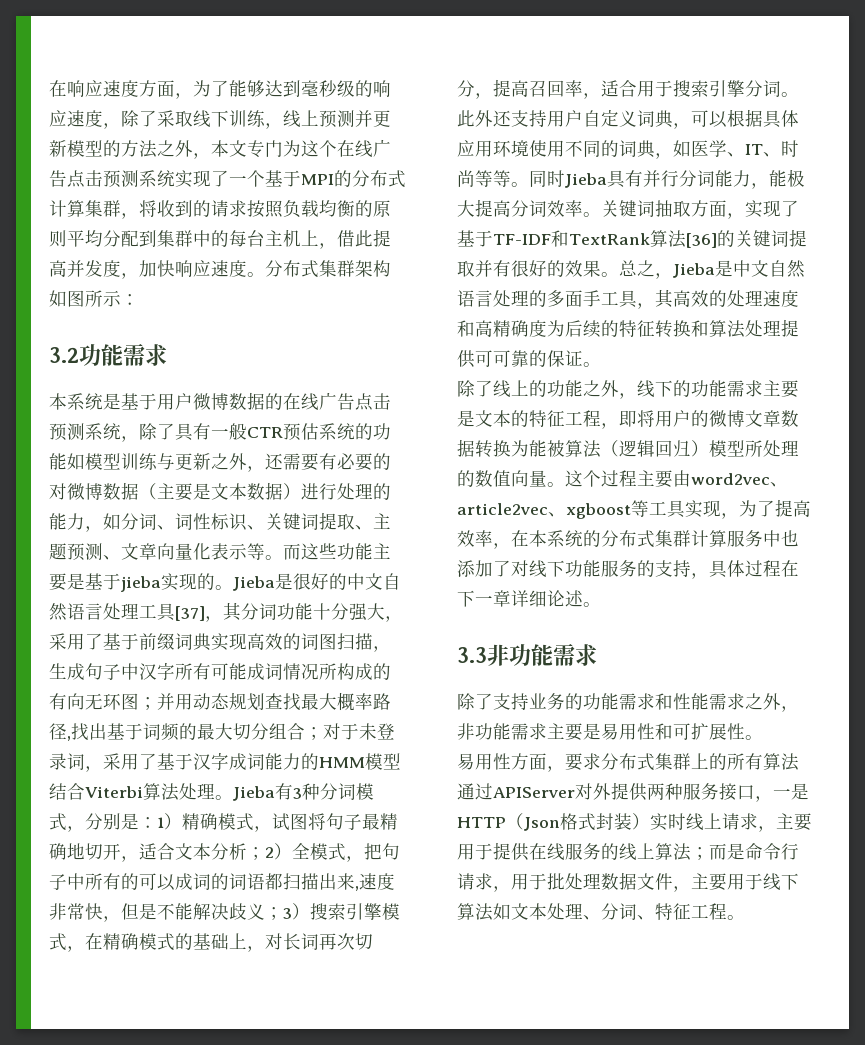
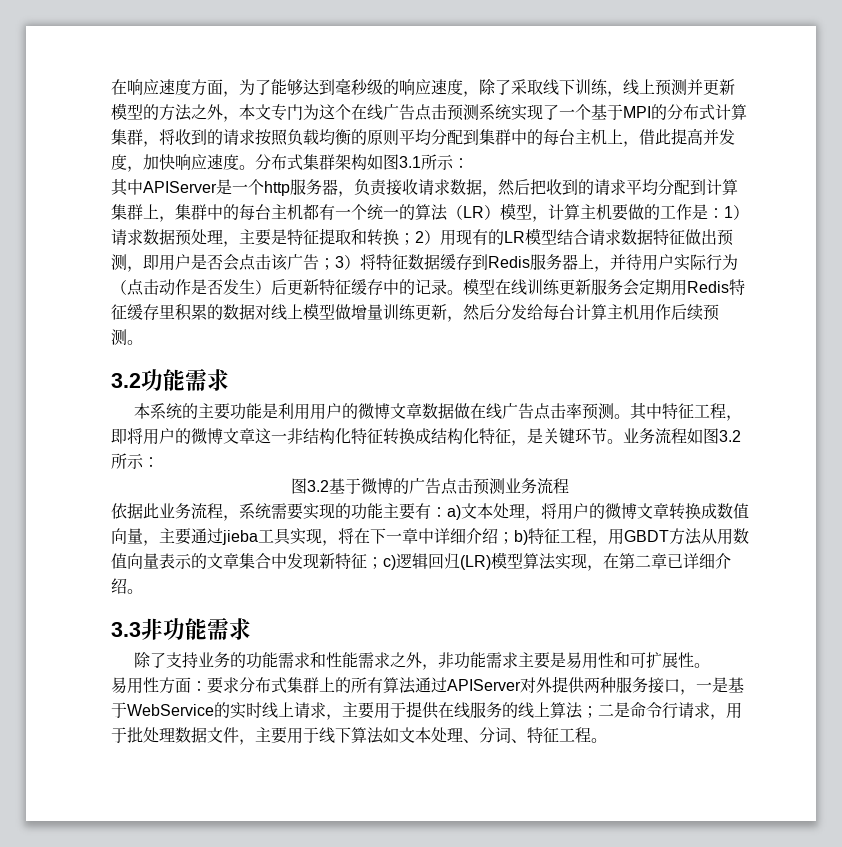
- 分布式集群架构如图所示：
+ 分布式集群架构如图3.1所示：
+ 其中APIServer是一个http服务器，负责接收请求数据，然后把收到的请求平均分配到计算集群上，集群中的每台主机都有一个统一的算法（LR）模型，计算主机要做的工作是：1）请求数据预处理，主要是特征提取和转换；2）用现有的LR模型结合请求数据特征做出预测，即用户是否会点击该广告；3）将特征数据缓存到Redis服务器上，并待用户实际行为（点击动作是否发生）后更新特征缓存中的记录。模型在线训练更新服务会定期用Redis特征缓存里积累的数据对线上模型做增量训练更新，然后分发给每台计算主机用作后续预测。
- 本系统是基于用户微博数据的在线广告点击预测系统，除了具有一般CTR预估系统的功能如模型训练与更新之外，还需要有必要的对微博数据（主要是文本数据）进行处理的能力，如分词、词性标识、关键词提取、主题预测、文章向量化表示等。而这些功能主要是基于jieba实现的。Jieba是很好的中文自然语言处理工具[37]，其分词功能十分强大，采用了基于前缀词典实现高效的词图扫描，生成句子中汉字所有可能成词情况所构成的有向无环图；并用动态规划查找最大概率路径,找出基于词频的最大切分组合；对于未登录词，采用了基于汉字成词能力的HMM模型结合Viterbi算法处理。Jieba有3种分词模式，分别是：1）精确模式，试图将句子最精确地切开，适合文本分析；2）全模式，把句子中所有的可以成词的词语都扫描出来,速度非常快，但是不能解决歧义；3）搜索引擎模式，在精确模式的基础上，对长词再次切分，提高召回率，适合用于搜索引擎分词。此外还支持用户自定义词典，可以根据具体应用环境使用不同的词典，如医学、IT、时尚等等。同时Jieba具有并行分词能力，能极大提高分词效率。关键词抽取方面，实现了基于TF-IDF和TextRank算法[36]的关键词提取并有很好的效果。总之，Jieba是中文自然语言处理的多面手工具，其高效的处理速度和高精确度为后续的特征转换和算法处理提供可可靠的保证。
- 除了线上的功能之外，线下的功能需求主要是文本的特征工程，即将用户的微博文章数据转换为能被算法（逻辑回归）模型所处理的数值向量。这个过程主要由word2vec、article2vec、xgboost等工具实现，为了提高效率，在本系统的分布式集群计算服务中也添加了对线下功能服务的支持，具体过程在下一章详细论述。
+ 本系统的主要功能是利用用户的微博文章数据做在线广告点击率预测。其中特征工程，即将用户的微博文章这一非结构化特征转换成结构化特征，是关键环节。业务流程如图3.2所示：
+ 图3.2基于微博的广告点击预测业务流程
+ 依据此业务流程，系统需要实现的功能主要有：a)文本处理，将用户的微博文章转换成数值向量，主要通过jieba工具实现，将在下一章中详细介绍；b)特征工程，用GBDT方法从用数值向量表示的文章集合中发现新特征；c)逻辑回归(LR)模型算法实现，在第二章已详细介绍。
- 易用性方面，要求分布式集群上的所有算法通过APIServer对外提供两种服务接口，一是HTTP（Json格式封装）实时线上请求，主要用于提供在线服务的线上算法；而是命令行请求，用于批处理数据文件，主要用于线下算法如文本处理、分词、特征工程。
+ 易用性方面：要求分布式集群上的所有算法通过APIServer对外提供两种服务接口，一是基于WebService的实时线上请求，主要用于提供在线服务的线上算法；二是命令行请求，用于批处理数据文件，主要用于线下算法如文本处理、分词、特征工程。

